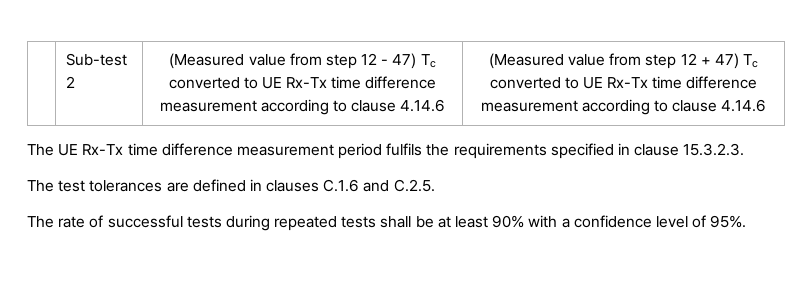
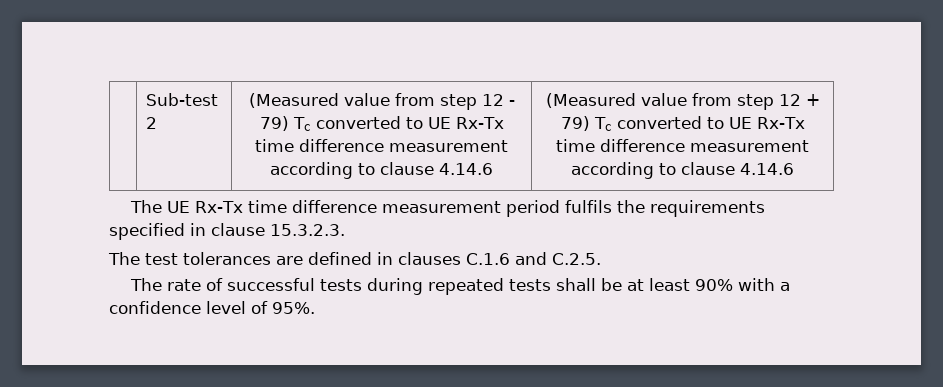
- | Sub-test 2 | (Measured value from step 12 - 47) Tc converted to UE Rx-Tx time difference measurement according to clause 4.14.6 | (Measured value from step 12 + 47) Tc converted to UE Rx-Tx time difference measurement according to clause 4.14.6
+ | Sub-test 2 | (Measured value from step 12 - 79) Tc converted to UE Rx-Tx time difference measurement according to clause 4.14.6 | (Measured value from step 12 + 79) Tc converted to UE Rx-Tx time difference measurement according to clause 4.14.6

